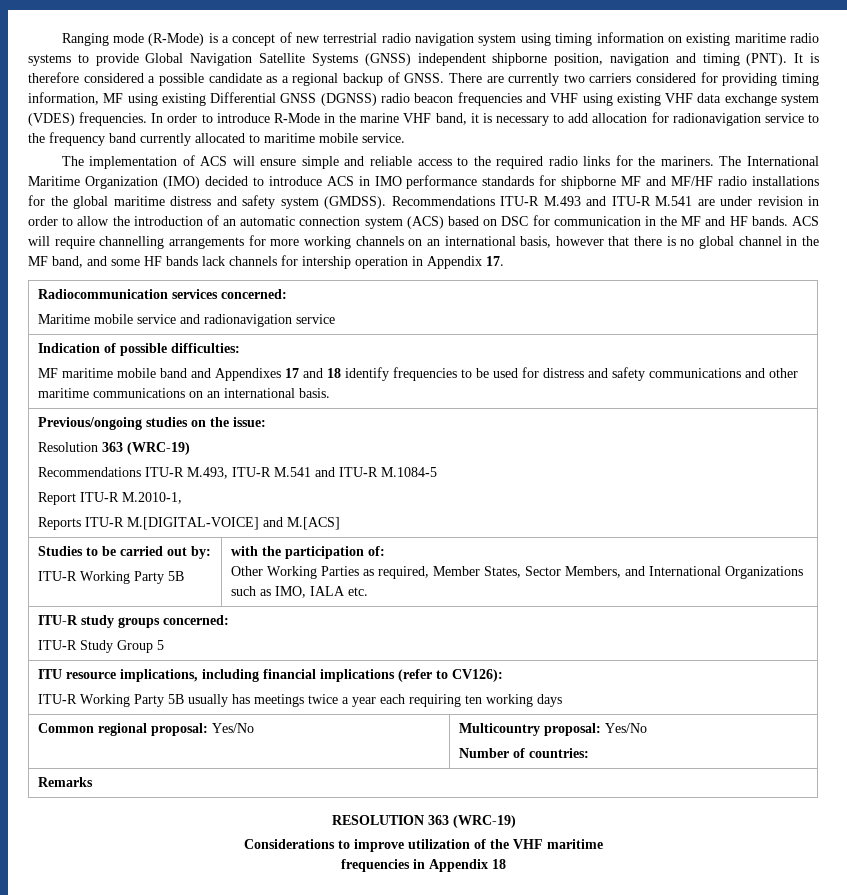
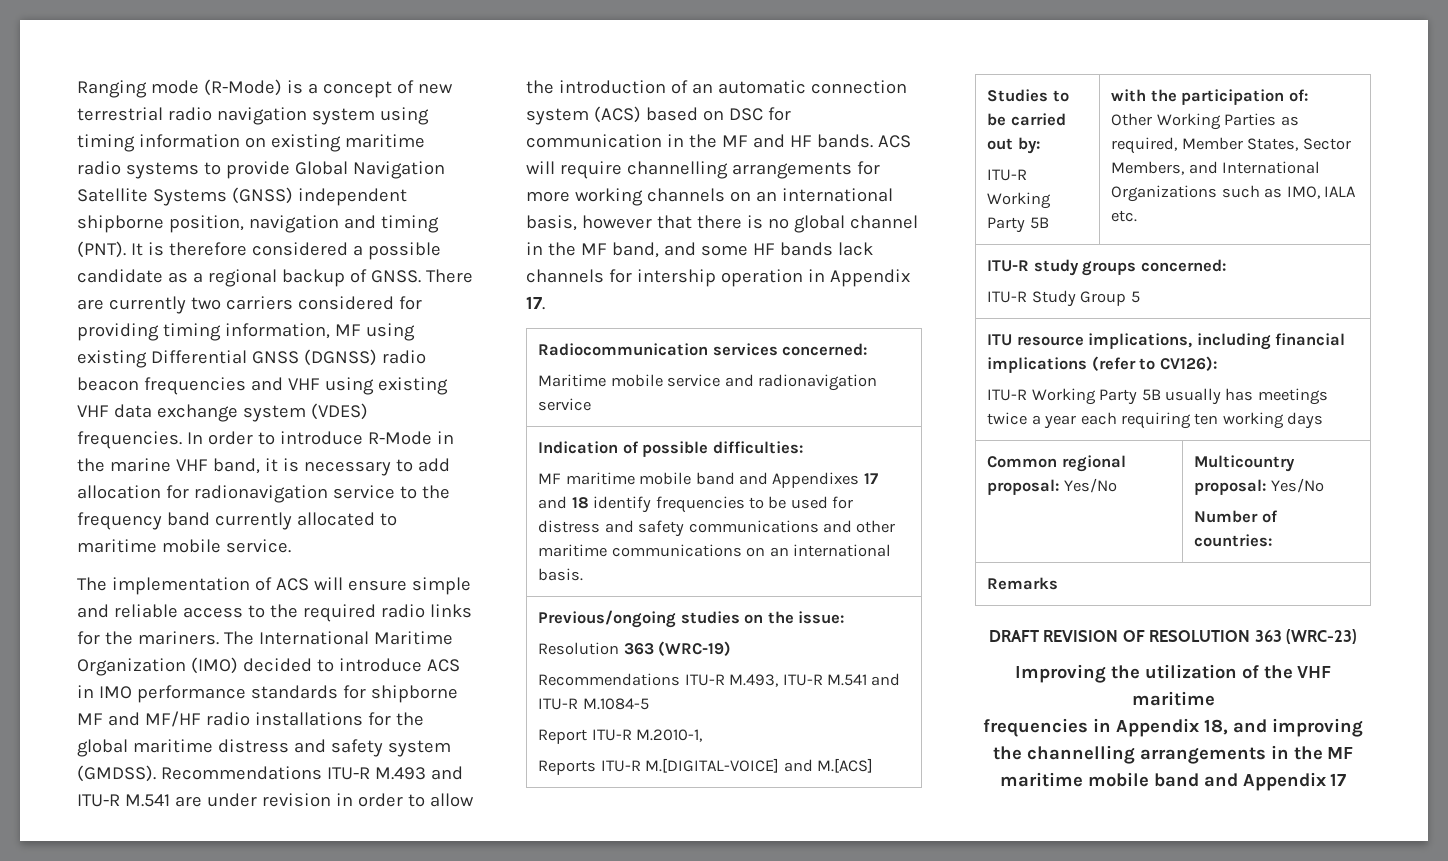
- RESOLUTION 363 (WRC-19)
- Considerations to improve utilization of the VHF maritime
+ DRAFT REVISION OF RESOLUTION 363 (WRC-23)
+ Improving the utilization of the VHF maritime
- frequencies in Appendix 18
+ frequencies in Appendix 18, and improving the channelling arrangements in the MF maritime mobile band and Appendix 17

